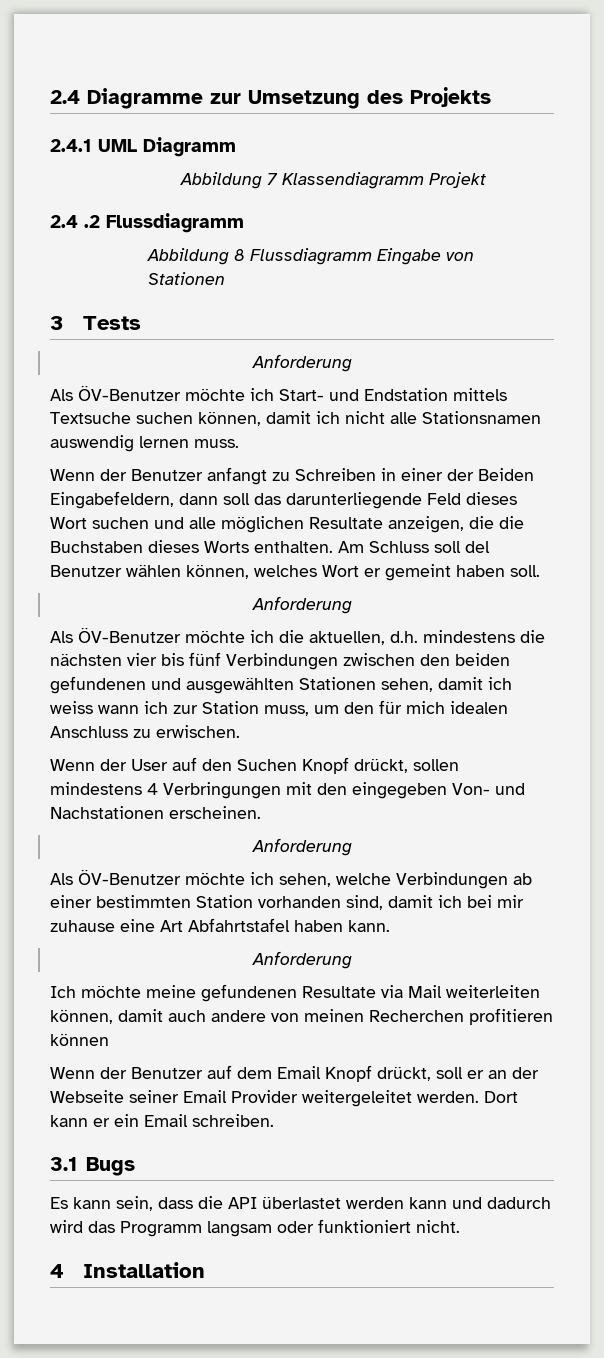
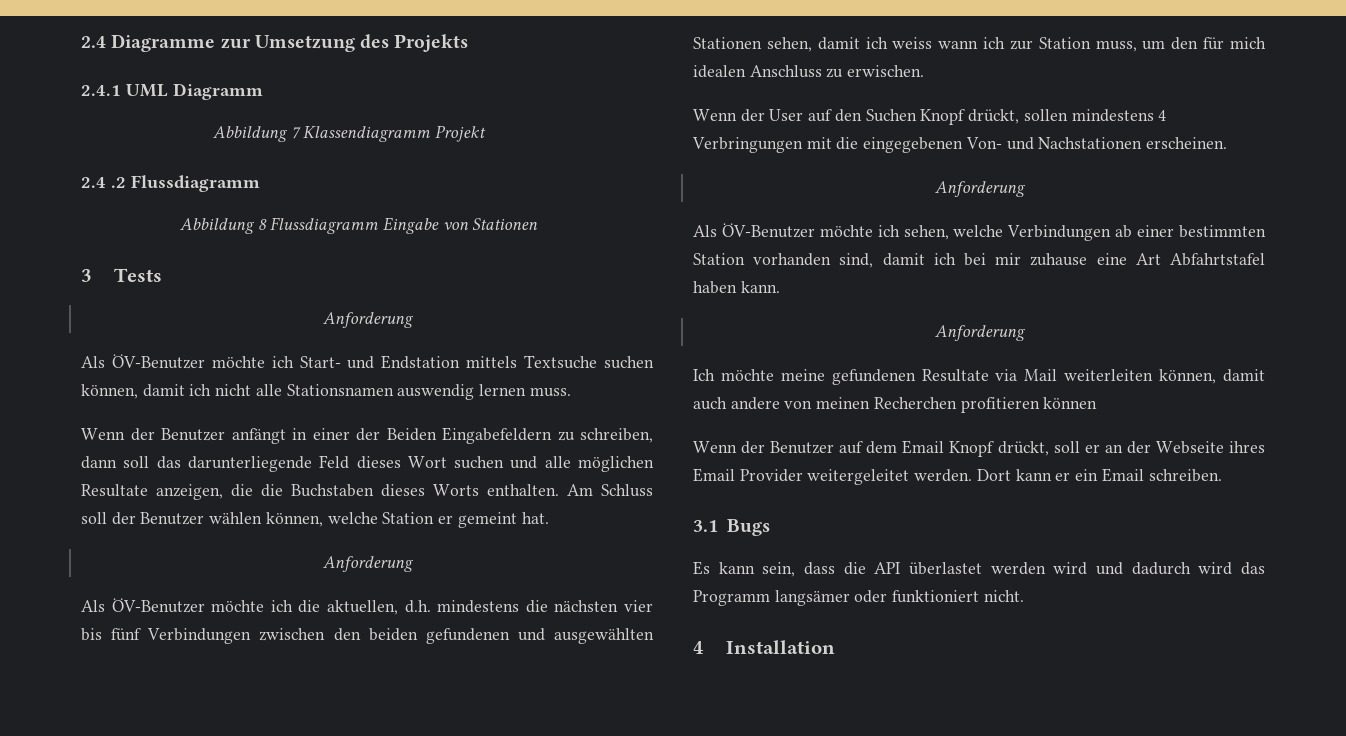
- Wenn der Benutzer anfangt zu Schreiben in einer der Beiden Eingabefeldern, dann soll das darunterliegende Feld dieses Wort suchen und alle möglichen Resultate anzeigen, die die Buchstaben dieses Worts enthalten.
+ Wenn der Benutzer anfängt in einer der Beiden Eingabefeldern zu schreiben, dann soll das darunterliegende Feld dieses Wort suchen und alle möglichen Resultate anzeigen, die die Buchstaben dieses Worts enthalten.
- Am Schluss soll del Benutzer wählen können, welches Wort er gemeint haben soll.
+ Am Schluss soll der Benutzer wählen können, welche Station er gemeint hat.
- Wenn der User auf den Suchen Knopf drückt, sollen mindestens 4 Verbringungen mit den eingegeben Von- und Nachstationen erscheinen.
+ Wenn der User auf den Suchen Knopf drückt, sollen mindestens 4 Verbringungen mit die eingegebenen Von- und Nachstationen erscheinen.
- Wenn der Benutzer auf dem Email Knopf drückt, soll er an der Webseite seiner Email Provider weitergeleitet werden.
+ Wenn der Benutzer auf dem Email Knopf drückt, soll er an der Webseite ihres Email Provider weitergeleitet werden.
- Es kann sein, dass die API überlastet werden kann und dadurch wird das Programm langsam oder funktioniert nicht.
+ Es kann sein, dass die API überlastet werden wird und dadurch wird das Programm langsämer oder funktioniert nicht.

